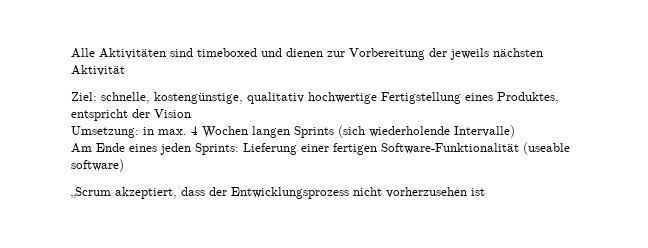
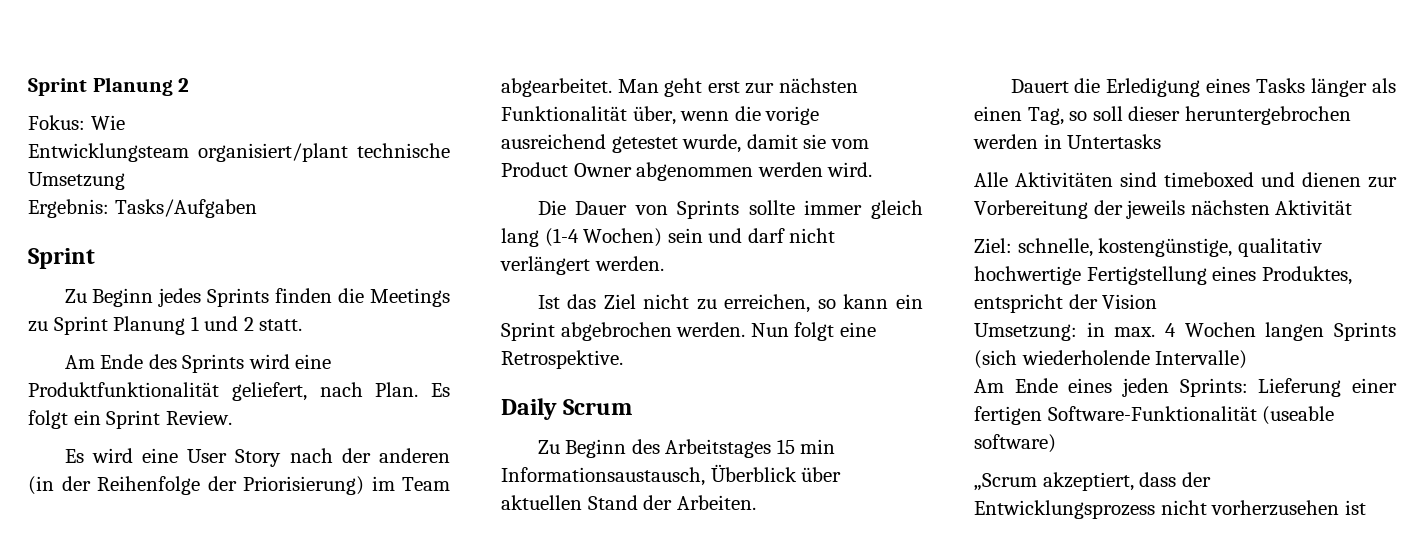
+ Sprint Planung 2
+ Fokus: Wie
+ Entwicklungsteam organisiert/plant technische Umsetzung
+ Ergebnis: Tasks/Aufgaben
+ Sprint
+ Zu Beginn jedes Sprints finden die Meetings zu Sprint Planung 1 und 2 statt.
+ Am Ende des Sprints wird eine Produktfunktionalität geliefert, nach Plan. Es folgt ein Sprint Review.
+ Es wird eine User Story nach der anderen (in der Reihenfolge der Priorisierung) im Team abgearbeitet. Man geht erst zur nächsten Funktionalität über, wenn die vorige ausreichend getestet wurde, damit sie vom Product Owner abgenommen werden wird.
+ Die Dauer von Sprints sollte immer gleich lang (1-4 Wochen) sein und darf nicht verlängert werden.
+ Ist das Ziel nicht zu erreichen, so kann ein Sprint abgebrochen werden. Nun folgt eine Retrospektive.
+ Daily Scrum
+ Zu Beginn des Arbeitstages 15 min Informationsaustausch, Überblick über aktuellen Stand der Arbeiten.
+ Dauert die Erledigung eines Tasks länger als einen Tag, so soll dieser heruntergebrochen werden in Untertasks

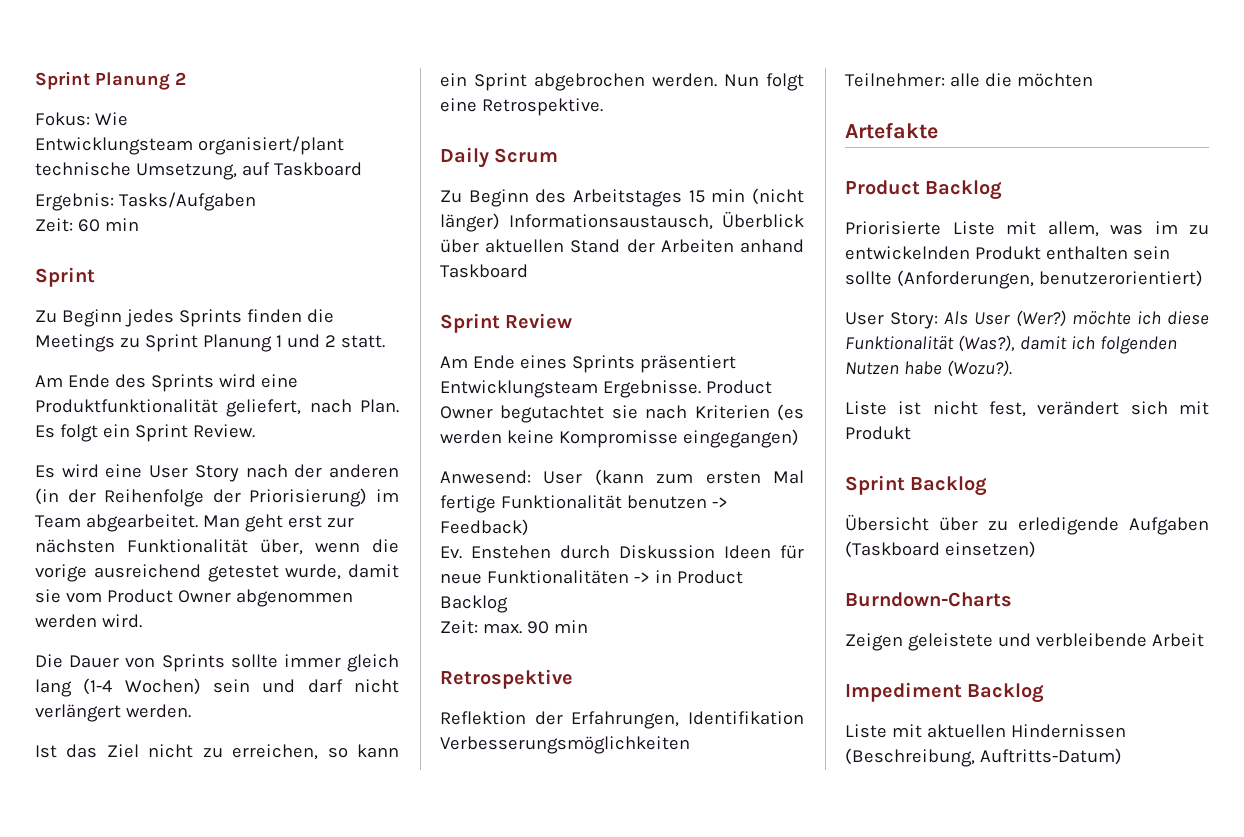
- Entwicklungsteam organisiert/plant technische Umsetzung
+ Entwicklungsteam organisiert/plant technische Umsetzung, auf Taskboard
+ Zeit: 60 min
- Zu Beginn des Arbeitstages 15 min Informationsaustausch, Überblick über aktuellen Stand der Arbeiten.
- Dauert die Erledigung eines Tasks länger als einen Tag, so soll dieser heruntergebrochen werden in Untertasks
- Alle Aktivitäten sind timeboxed und dienen zur Vorbereitung der jeweils nächsten Aktivität
- Ziel: schnelle, kostengünstige, qualitativ hochwertige Fertigstellung eines Produktes, entspricht der Vision
- Umsetzung: in max. 4 Wochen langen Sprints (sich wiederholende Intervalle)
- Am Ende eines jeden Sprints: Lieferung einer fertigen Software-Funktionalität (useable software)
- „Scrum akzeptiert, dass der Entwicklungsprozess nicht vorherzusehen ist
+ Zu Beginn des Arbeitstages 15 min (nicht länger) Informationsaustausch, Überblick über aktuellen Stand der Arbeiten anhand Taskboard
+ Sprint Review
+ Am Ende eines Sprints präsentiert Entwicklungsteam Ergebnisse. Product Owner begutachtet sie nach Kriterien (es werden keine Kompromisse eingegangen)
+ Anwesend: User (kann zum ersten Mal fertige Funktionalität benutzen -> Feedback)
+ Ev. Enstehen durch Diskussion Ideen für neue Funktionalitäten -> in Product Backlog
+ Zeit: max. 90 min
+ Retrospektive
+ Reflektion der Erfahrungen, Identifikation Verbesserungsmöglichkeiten
+ Teilnehmer: alle die möchten
+ Artefakte
+ Product Backlog
+ Priorisierte Liste mit allem, was im zu entwickelnden Produkt enthalten sein sollte (Anforderungen, benutzerorientiert)
+ User Story: Als User (Wer?) möchte ich diese Funktionalität (Was?), damit ich folgenden Nutzen habe (Wozu?).
+ Liste ist nicht fest, verändert sich mit Produkt
+ Sprint Backlog
+ Übersicht über zu erledigende Aufgaben (Taskboard einsetzen)
+ Burndown-Charts
+ Zeigen geleistete und verbleibende Arbeit
+ Impediment Backlog
+ Liste mit aktuellen Hindernissen (Beschreibung, Auftritts-Datum)

